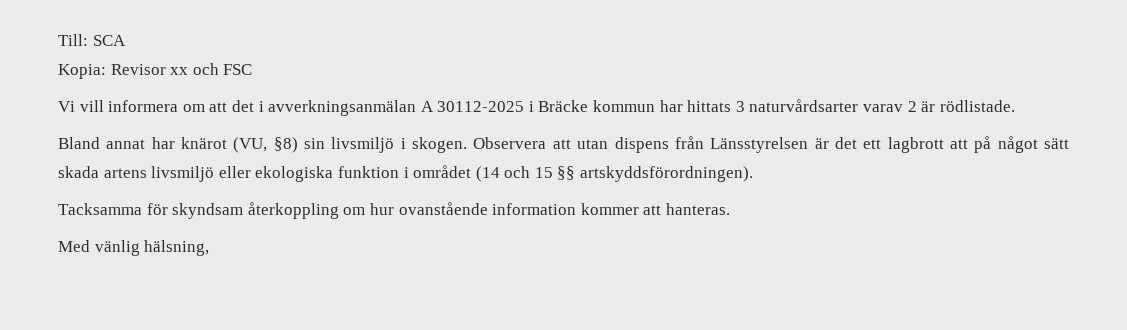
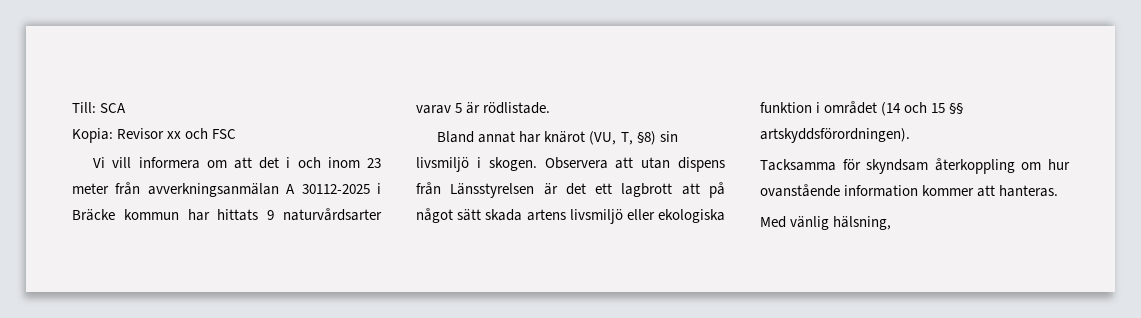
- Vi vill informera om att det i avverkningsanmälan A 30112-2025 i Bräcke kommun har hittats 3 naturvårdsarter varav 2 är rödlistade.
+ Vi vill informera om att det i och inom 23 meter från avverkningsanmälan A 30112-2025 i Bräcke kommun har hittats 9 naturvårdsarter varav 5 är rödlistade.
- Bland annat har knärot (VU, §8) sin livsmiljö i skogen.
+ Bland annat har knärot (VU, T, §8) sin livsmiljö i skogen.

